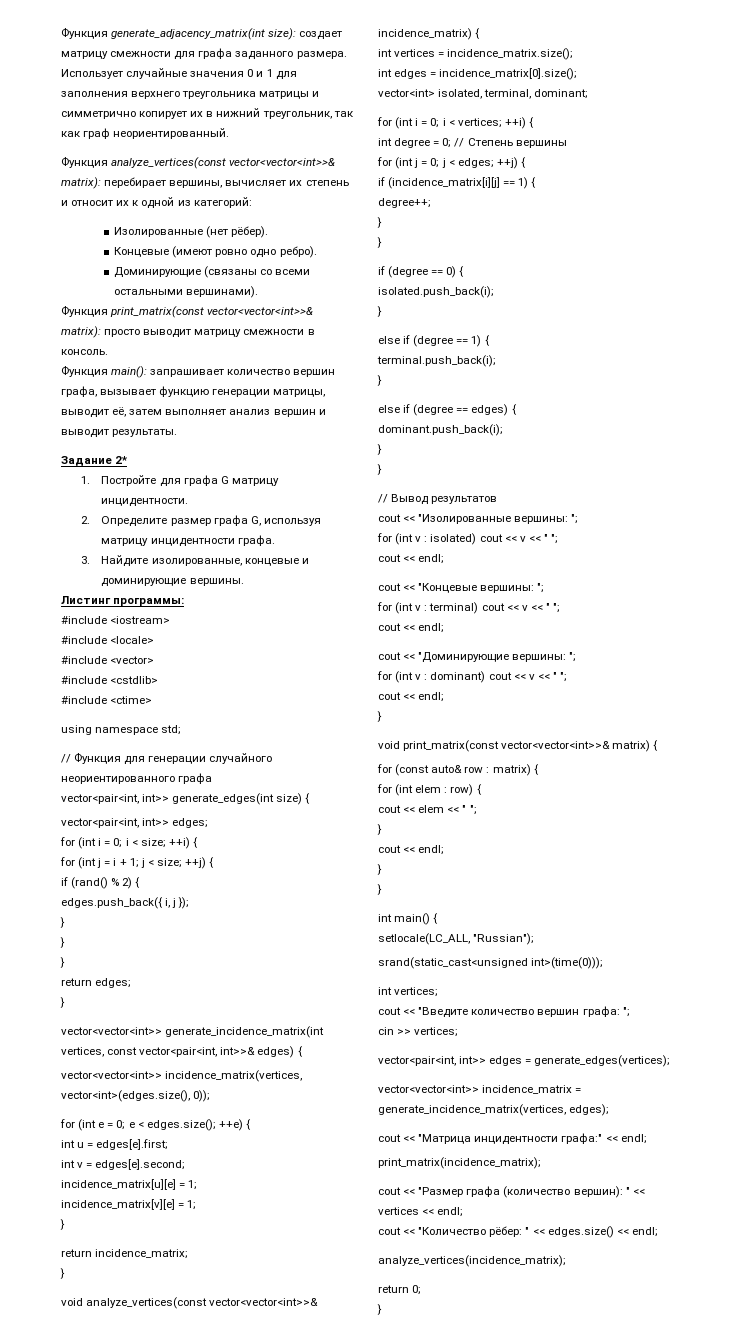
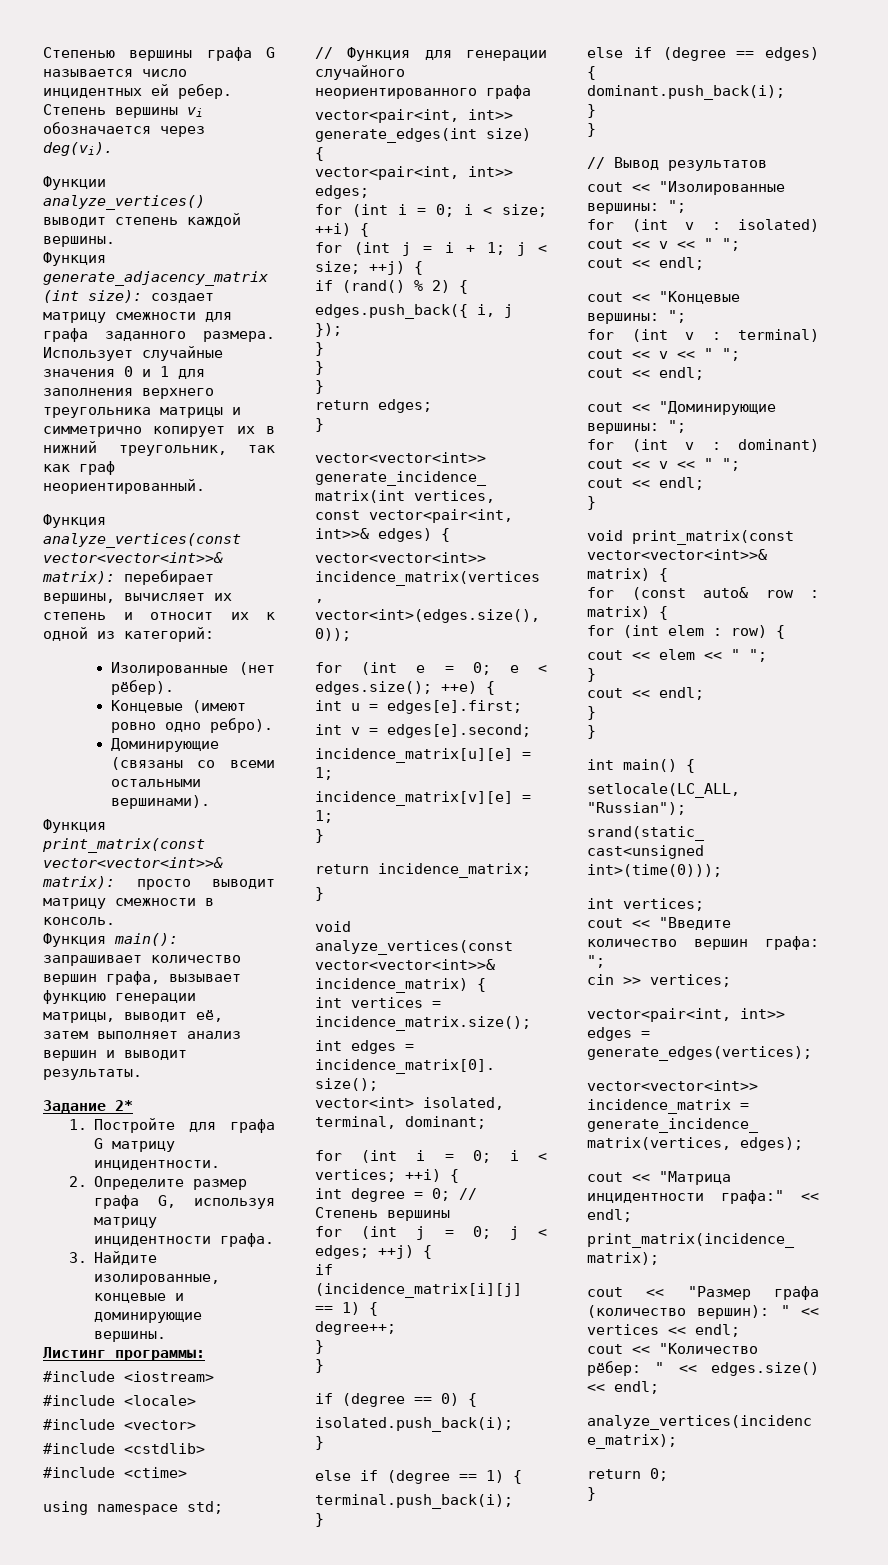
+ Степенью вершины графа G называется число инцидентных ей ребер. Степень вершины vi обозначается через deg(vi).
+ Функции analyze_vertices() выводит степень каждой вершины.

